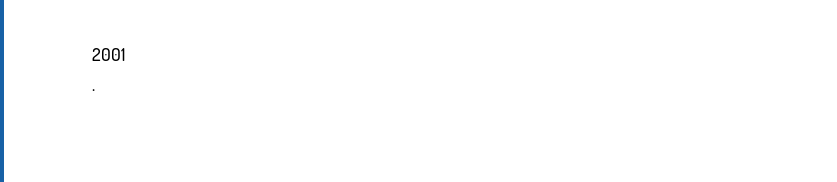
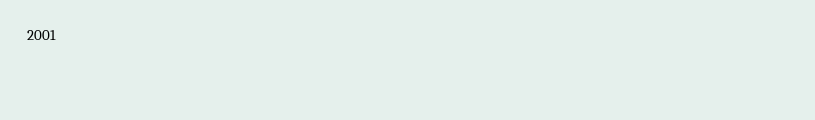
- .

